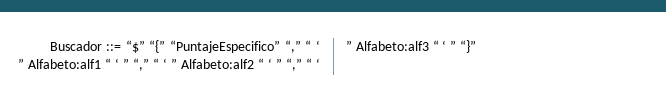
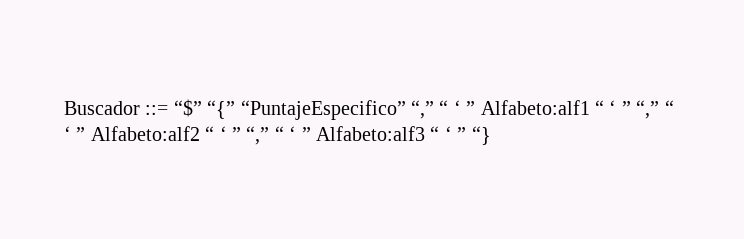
- Buscador ::= “$” “{” “PuntajeEspecifico” “,” “ ‘ ” Alfabeto:alf1 “ ‘ ” “,” “ ‘ ” Alfabeto:alf2 “ ‘ ” “,” “ ‘ ” Alfabeto:alf3 “ ‘ ” “}”
+ Buscador ::= “$” “{” “PuntajeEspecifico” “,” “ ‘ ” Alfabeto:alf1 “ ‘ ” “,” “ ‘ ” Alfabeto:alf2 “ ‘ ” “,” “ ‘ ” Alfabeto:alf3 “ ‘ ” “}

